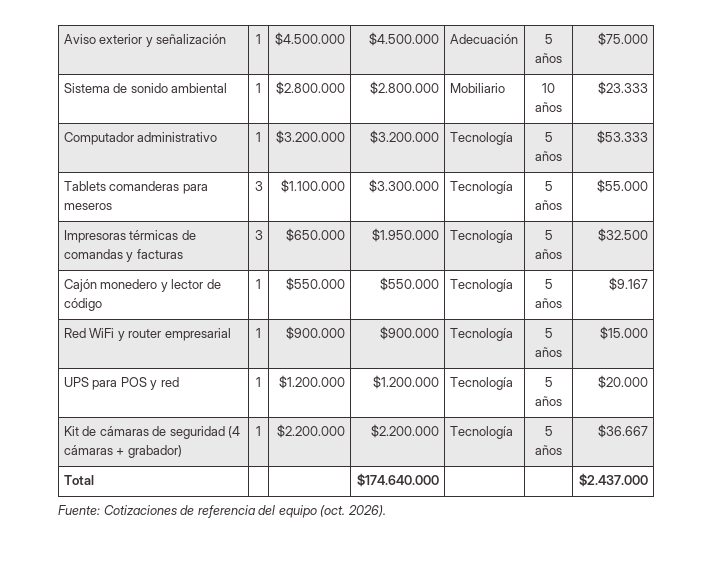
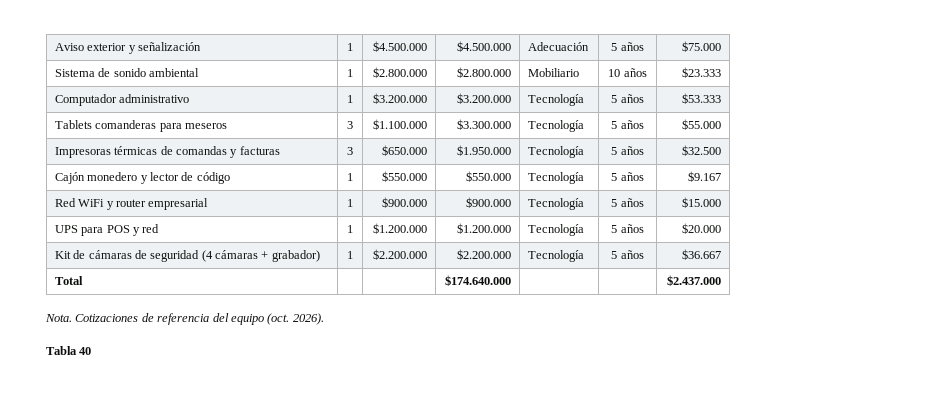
- Fuente: Cotizaciones de referencia del equipo (oct.
+ Nota. Cotizaciones de referencia del equipo (oct.
+ Tabla 40

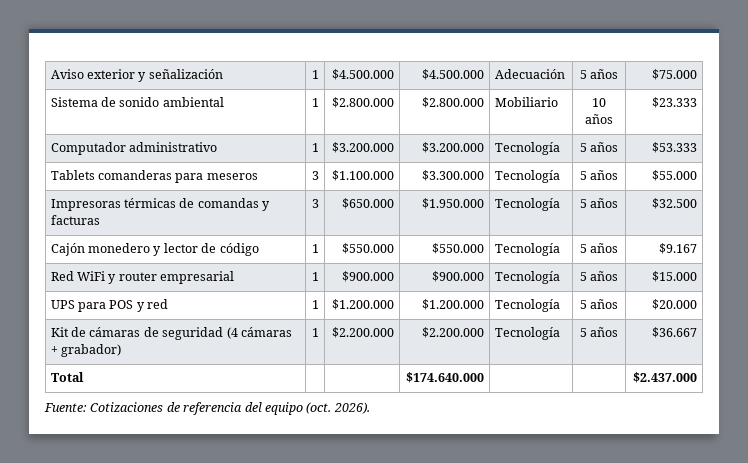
- Nota. Cotizaciones de referencia del equipo (oct.
+ Fuente: Cotizaciones de referencia del equipo (oct.
- Tabla 40

